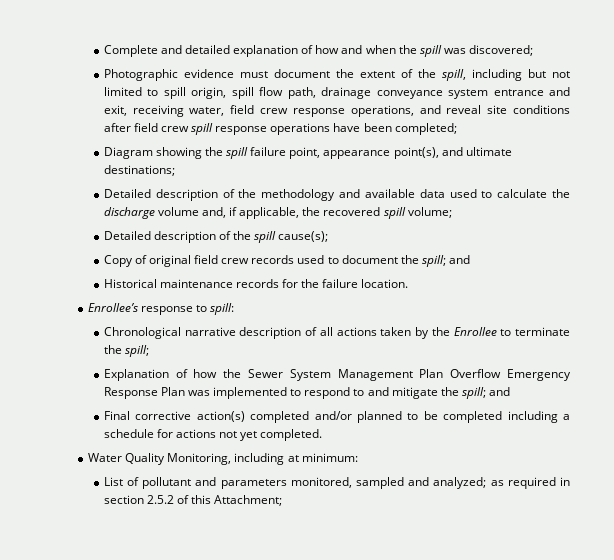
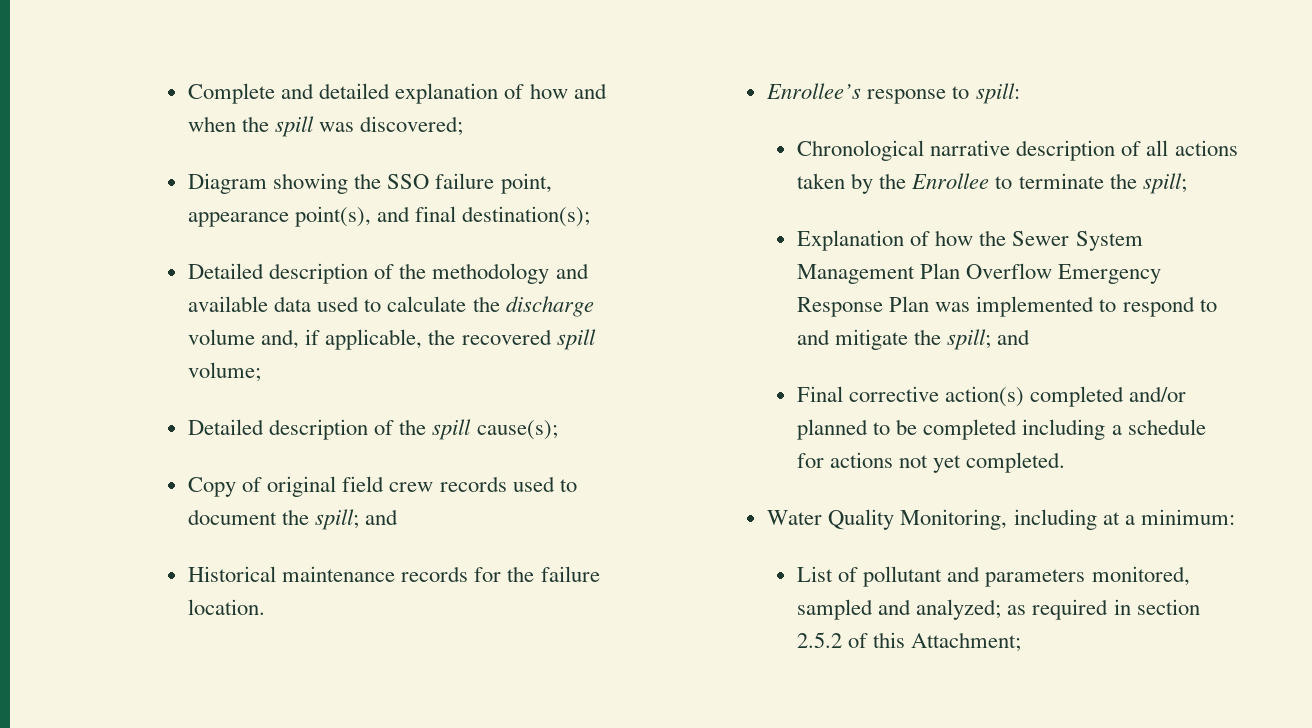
- Photographic evidence must document the extent of the spill, including but not limited to spill origin, spill flow path, drainage conveyance system entrance and exit, receiving water, field crew response operations, and reveal site conditions after field crew spill response operations have been completed;
- Diagram showing the spill failure point, appearance point(s), and ultimate destinations;
+ Diagram showing the SSO failure point, appearance point(s), and final destination(s);
- Water Quality Monitoring, including at minimum:
+ Water Quality Monitoring, including at a minimum:

